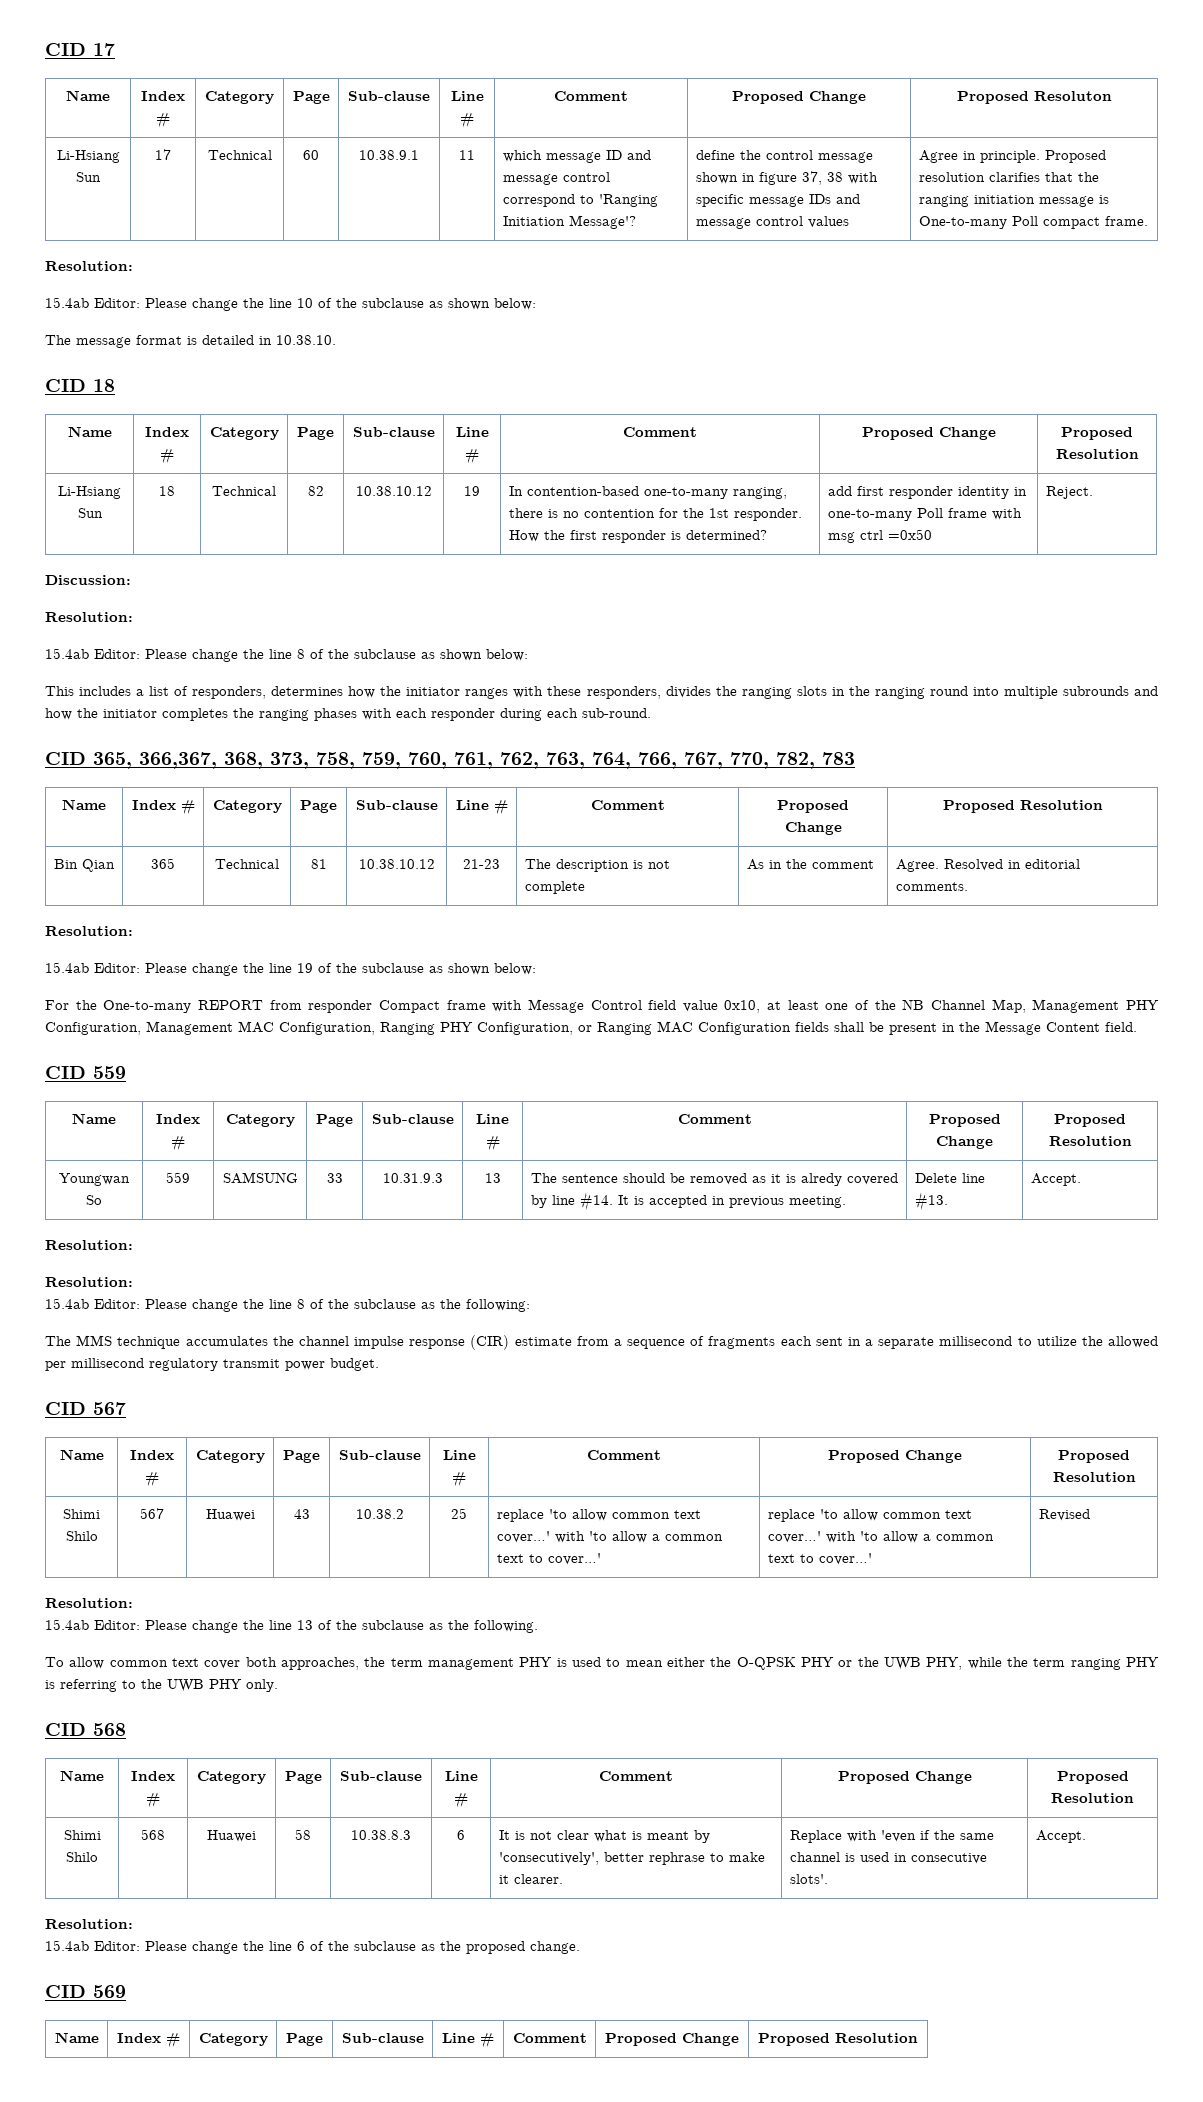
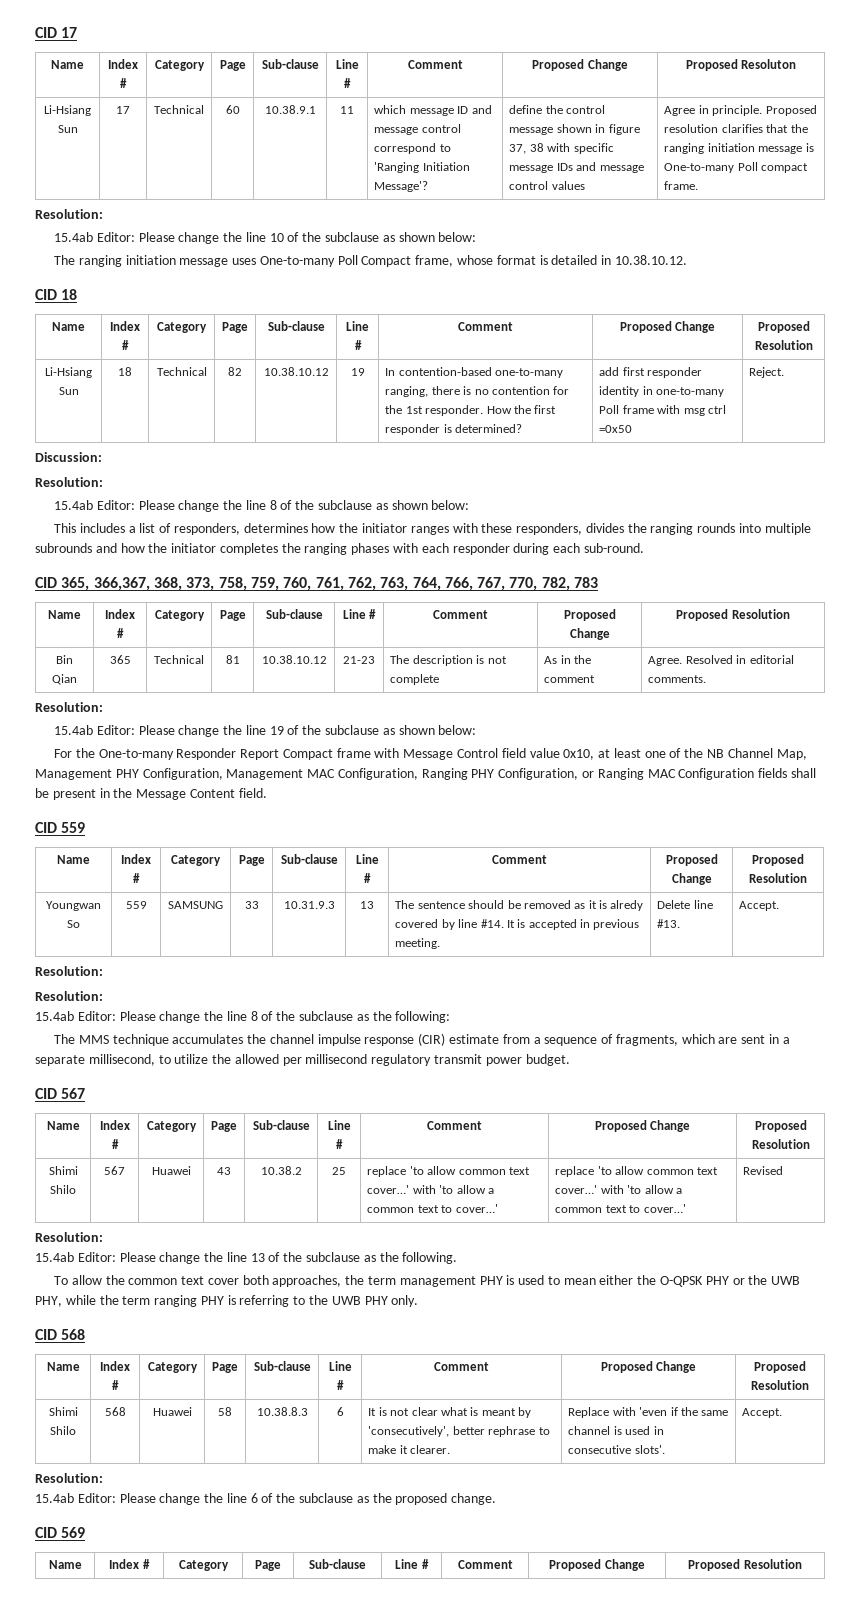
- The message format is detailed in 10.38.10.
+ The ranging initiation message uses One-to-many Poll Compact frame, whose format is detailed in 10.38.10.12.
- This includes a list of responders, determines how the initiator ranges with these responders, divides the ranging slots in the ranging round into multiple subrounds and how the initiator completes the ranging phases with each responder during each sub-round.
+ This includes a list of responders, determines how the initiator ranges with these responders, divides the ranging rounds into multiple subrounds and how the initiator completes the ranging phases with each responder during each sub-round.
- For the One-to-many REPORT from responder Compact frame with Message Control field value 0x10, at least one of the NB Channel Map, Management PHY Configuration, Management MAC Configuration, Ranging PHY Configuration, or Ranging MAC Configuration fields shall be present in the Message Content field.
+ For the One-to-many Responder Report Compact frame with Message Control field value 0x10, at least one of the NB Channel Map, Management PHY Configuration, Management MAC Configuration, Ranging PHY Configuration, or Ranging MAC Configuration fields shall be present in the Message Content field.
- The MMS technique accumulates the channel impulse response (CIR) estimate from a sequence of fragments each sent in a separate millisecond to utilize the allowed per millisecond regulatory transmit power budget.
+ The MMS technique accumulates the channel impulse response (CIR) estimate from a sequence of fragments, which are sent in a separate millisecond, to utilize the allowed per millisecond regulatory transmit power budget.
- To allow common text cover both approaches, the term management PHY is used to mean either the O-QPSK PHY or the UWB PHY, while the term ranging PHY is referring to the UWB PHY only.
+ To allow the common text cover both approaches, the term management PHY is used to mean either the O-QPSK PHY or the UWB PHY, while the term ranging PHY is referring to the UWB PHY only.

